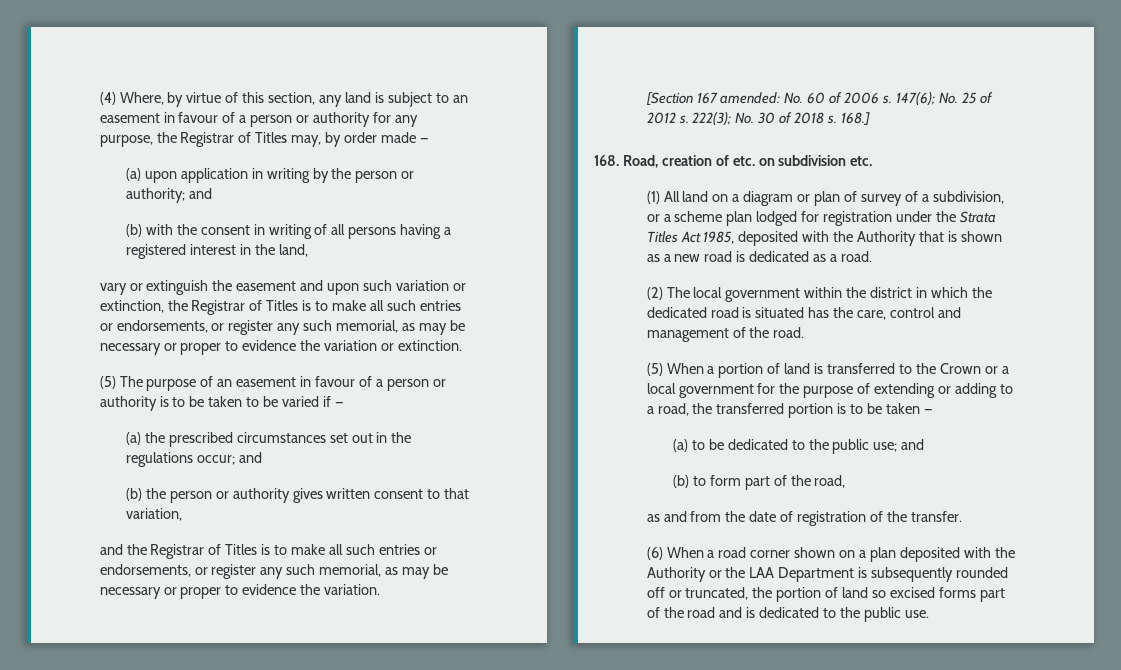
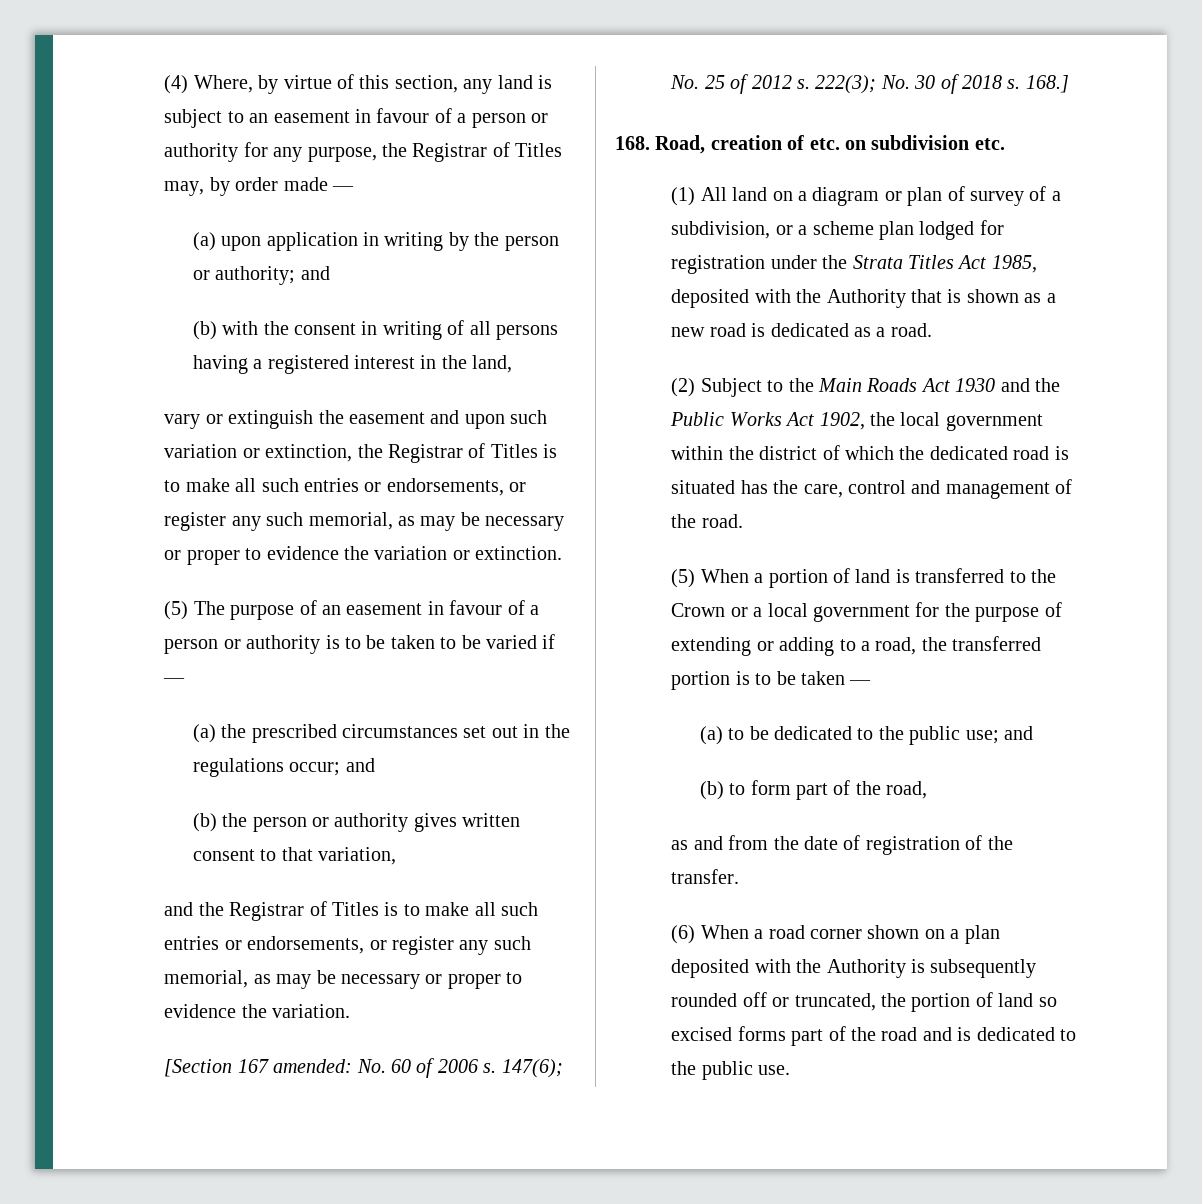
- (2) The local government within the district in which the dedicated road is situated has the care, control and management of the road.
+ (2) Subject to the Main Roads Act 1930 and the Public Works Act 1902, the local government within the district of which the dedicated road is situated has the care, control and management of the road.
- (6) When a road corner shown on a plan deposited with the Authority or the LAA Department is subsequently rounded off or truncated, the portion of land so excised forms part of the road and is dedicated to the public use.
+ (6) When a road corner shown on a plan deposited with the Authority is subsequently rounded off or truncated, the portion of land so excised forms part of the road and is dedicated to the public use.

